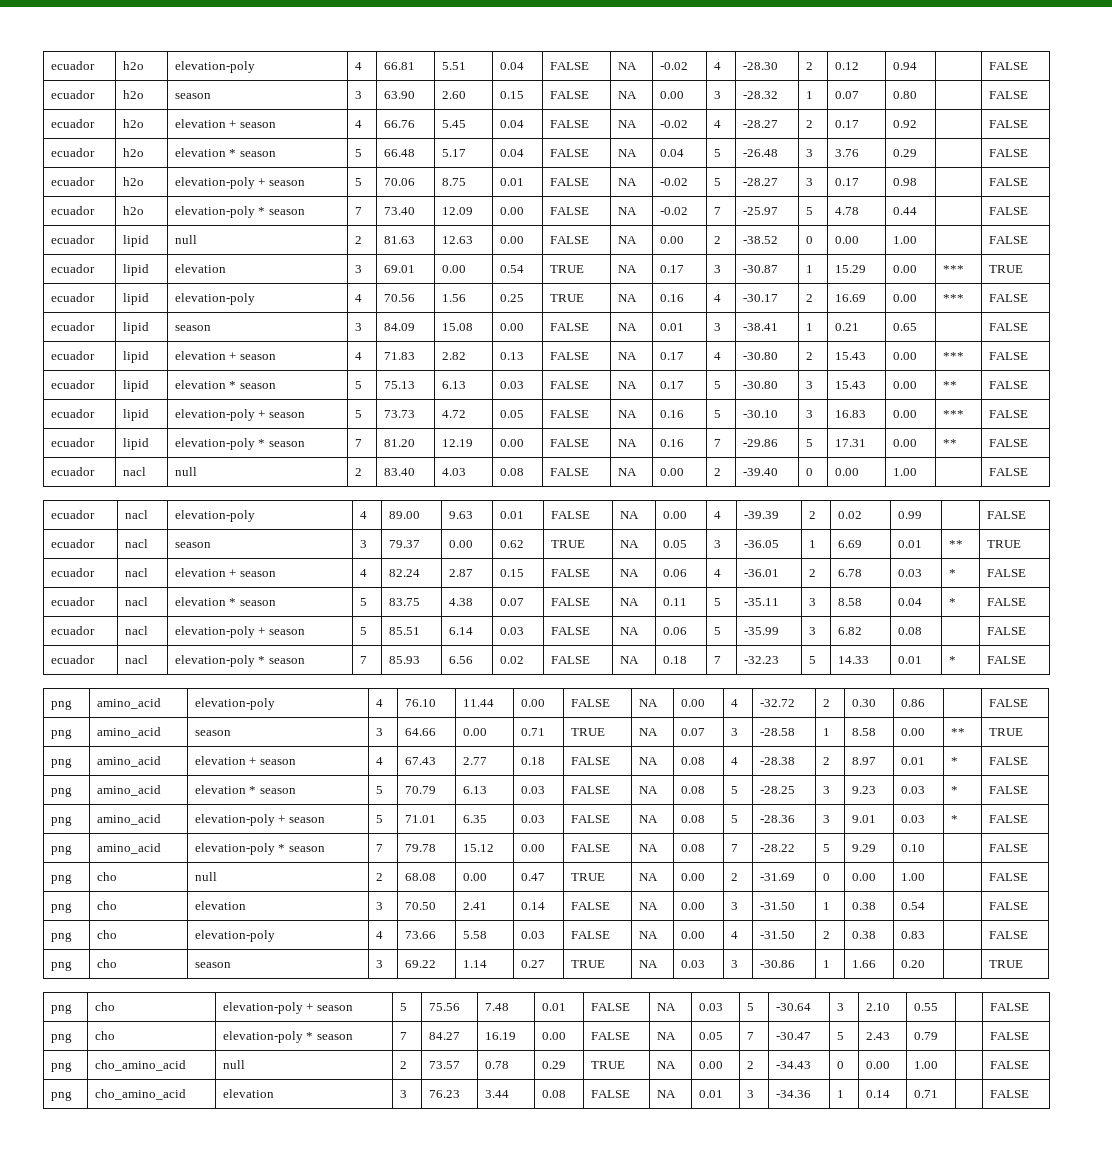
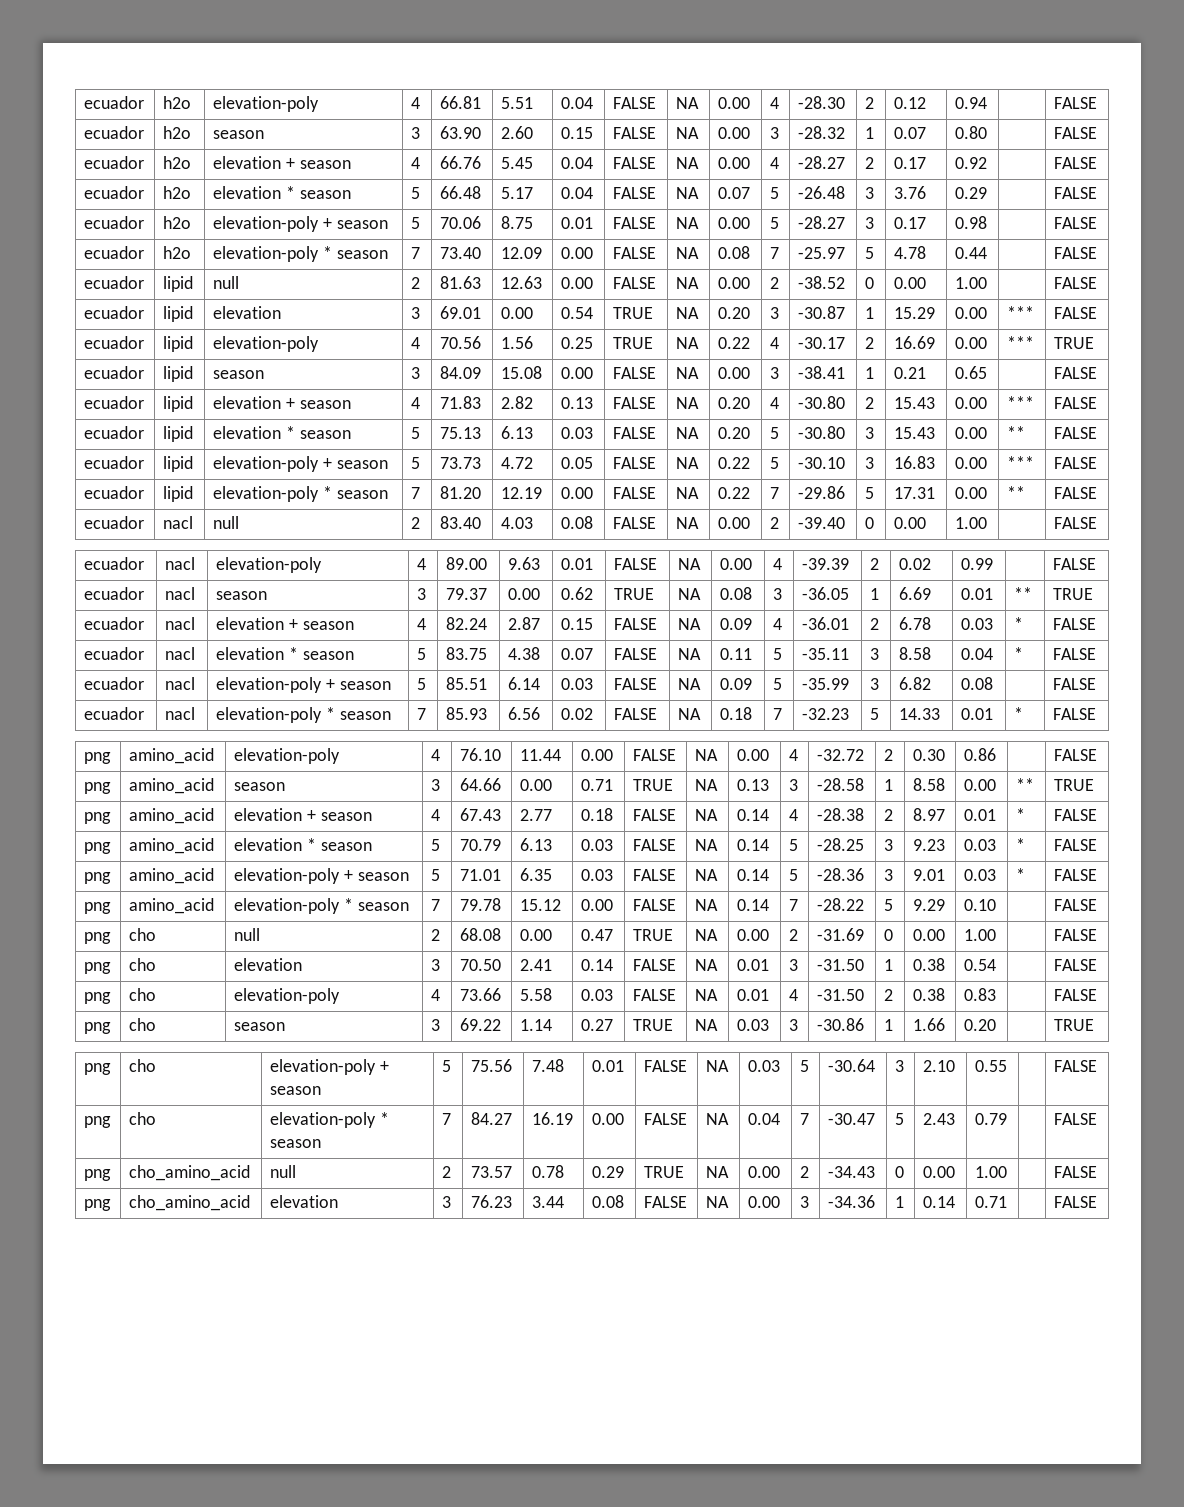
- ecuador | h2o | elevation-poly | 4 | 66.81 | 5.51 | 0.04 | FALSE | NA | -0.02 | 4 | -28.30 | 2 | 0.12 | 0.94 | | FALSE
+ ecuador | h2o | elevation-poly | 4 | 66.81 | 5.51 | 0.04 | FALSE | NA | 0.00 | 4 | -28.30 | 2 | 0.12 | 0.94 | | FALSE
- ecuador | h2o | elevation + season | 4 | 66.76 | 5.45 | 0.04 | FALSE | NA | -0.02 | 4 | -28.27 | 2 | 0.17 | 0.92 | | FALSE
+ ecuador | h2o | elevation + season | 4 | 66.76 | 5.45 | 0.04 | FALSE | NA | 0.00 | 4 | -28.27 | 2 | 0.17 | 0.92 | | FALSE
- ecuador | h2o | elevation * season | 5 | 66.48 | 5.17 | 0.04 | FALSE | NA | 0.04 | 5 | -26.48 | 3 | 3.76 | 0.29 | | FALSE
+ ecuador | h2o | elevation * season | 5 | 66.48 | 5.17 | 0.04 | FALSE | NA | 0.07 | 5 | -26.48 | 3 | 3.76 | 0.29 | | FALSE
- ecuador | h2o | elevation-poly + season | 5 | 70.06 | 8.75 | 0.01 | FALSE | NA | -0.02 | 5 | -28.27 | 3 | 0.17 | 0.98 | | FALSE
+ ecuador | h2o | elevation-poly + season | 5 | 70.06 | 8.75 | 0.01 | FALSE | NA | 0.00 | 5 | -28.27 | 3 | 0.17 | 0.98 | | FALSE
- ecuador | h2o | elevation-poly * season | 7 | 73.40 | 12.09 | 0.00 | FALSE | NA | -0.02 | 7 | -25.97 | 5 | 4.78 | 0.44 | | FALSE
+ ecuador | h2o | elevation-poly * season | 7 | 73.40 | 12.09 | 0.00 | FALSE | NA | 0.08 | 7 | -25.97 | 5 | 4.78 | 0.44 | | FALSE
- ecuador | lipid | elevation | 3 | 69.01 | 0.00 | 0.54 | TRUE | NA | 0.17 | 3 | -30.87 | 1 | 15.29 | 0.00 | *** | TRUE
+ ecuador | lipid | elevation | 3 | 69.01 | 0.00 | 0.54 | TRUE | NA | 0.20 | 3 | -30.87 | 1 | 15.29 | 0.00 | *** | FALSE
- ecuador | lipid | elevation-poly | 4 | 70.56 | 1.56 | 0.25 | TRUE | NA | 0.16 | 4 | -30.17 | 2 | 16.69 | 0.00 | *** | FALSE
+ ecuador | lipid | elevation-poly | 4 | 70.56 | 1.56 | 0.25 | TRUE | NA | 0.22 | 4 | -30.17 | 2 | 16.69 | 0.00 | *** | TRUE
- ecuador | lipid | season | 3 | 84.09 | 15.08 | 0.00 | FALSE | NA | 0.01 | 3 | -38.41 | 1 | 0.21 | 0.65 | | FALSE
+ ecuador | lipid | season | 3 | 84.09 | 15.08 | 0.00 | FALSE | NA | 0.00 | 3 | -38.41 | 1 | 0.21 | 0.65 | | FALSE
- ecuador | lipid | elevation + season | 4 | 71.83 | 2.82 | 0.13 | FALSE | NA | 0.17 | 4 | -30.80 | 2 | 15.43 | 0.00 | *** | FALSE
+ ecuador | lipid | elevation + season | 4 | 71.83 | 2.82 | 0.13 | FALSE | NA | 0.20 | 4 | -30.80 | 2 | 15.43 | 0.00 | *** | FALSE
- ecuador | lipid | elevation * season | 5 | 75.13 | 6.13 | 0.03 | FALSE | NA | 0.17 | 5 | -30.80 | 3 | 15.43 | 0.00 | ** | FALSE
+ ecuador | lipid | elevation * season | 5 | 75.13 | 6.13 | 0.03 | FALSE | NA | 0.20 | 5 | -30.80 | 3 | 15.43 | 0.00 | ** | FALSE
- ecuador | lipid | elevation-poly + season | 5 | 73.73 | 4.72 | 0.05 | FALSE | NA | 0.16 | 5 | -30.10 | 3 | 16.83 | 0.00 | *** | FALSE
+ ecuador | lipid | elevation-poly + season | 5 | 73.73 | 4.72 | 0.05 | FALSE | NA | 0.22 | 5 | -30.10 | 3 | 16.83 | 0.00 | *** | FALSE
- ecuador | lipid | elevation-poly * season | 7 | 81.20 | 12.19 | 0.00 | FALSE | NA | 0.16 | 7 | -29.86 | 5 | 17.31 | 0.00 | ** | FALSE
+ ecuador | lipid | elevation-poly * season | 7 | 81.20 | 12.19 | 0.00 | FALSE | NA | 0.22 | 7 | -29.86 | 5 | 17.31 | 0.00 | ** | FALSE
- ecuador | nacl | season | 3 | 79.37 | 0.00 | 0.62 | TRUE | NA | 0.05 | 3 | -36.05 | 1 | 6.69 | 0.01 | ** | TRUE
+ ecuador | nacl | season | 3 | 79.37 | 0.00 | 0.62 | TRUE | NA | 0.08 | 3 | -36.05 | 1 | 6.69 | 0.01 | ** | TRUE
- ecuador | nacl | elevation + season | 4 | 82.24 | 2.87 | 0.15 | FALSE | NA | 0.06 | 4 | -36.01 | 2 | 6.78 | 0.03 | * | FALSE
+ ecuador | nacl | elevation + season | 4 | 82.24 | 2.87 | 0.15 | FALSE | NA | 0.09 | 4 | -36.01 | 2 | 6.78 | 0.03 | * | FALSE
- ecuador | nacl | elevation-poly + season | 5 | 85.51 | 6.14 | 0.03 | FALSE | NA | 0.06 | 5 | -35.99 | 3 | 6.82 | 0.08 | | FALSE
+ ecuador | nacl | elevation-poly + season | 5 | 85.51 | 6.14 | 0.03 | FALSE | NA | 0.09 | 5 | -35.99 | 3 | 6.82 | 0.08 | | FALSE
- png | amino_acid | season | 3 | 64.66 | 0.00 | 0.71 | TRUE | NA | 0.07 | 3 | -28.58 | 1 | 8.58 | 0.00 | ** | TRUE
+ png | amino_acid | season | 3 | 64.66 | 0.00 | 0.71 | TRUE | NA | 0.13 | 3 | -28.58 | 1 | 8.58 | 0.00 | ** | TRUE
- png | amino_acid | elevation + season | 4 | 67.43 | 2.77 | 0.18 | FALSE | NA | 0.08 | 4 | -28.38 | 2 | 8.97 | 0.01 | * | FALSE
+ png | amino_acid | elevation + season | 4 | 67.43 | 2.77 | 0.18 | FALSE | NA | 0.14 | 4 | -28.38 | 2 | 8.97 | 0.01 | * | FALSE
- png | amino_acid | elevation * season | 5 | 70.79 | 6.13 | 0.03 | FALSE | NA | 0.08 | 5 | -28.25 | 3 | 9.23 | 0.03 | * | FALSE
+ png | amino_acid | elevation * season | 5 | 70.79 | 6.13 | 0.03 | FALSE | NA | 0.14 | 5 | -28.25 | 3 | 9.23 | 0.03 | * | FALSE
- png | amino_acid | elevation-poly + season | 5 | 71.01 | 6.35 | 0.03 | FALSE | NA | 0.08 | 5 | -28.36 | 3 | 9.01 | 0.03 | * | FALSE
+ png | amino_acid | elevation-poly + season | 5 | 71.01 | 6.35 | 0.03 | FALSE | NA | 0.14 | 5 | -28.36 | 3 | 9.01 | 0.03 | * | FALSE
- png | amino_acid | elevation-poly * season | 7 | 79.78 | 15.12 | 0.00 | FALSE | NA | 0.08 | 7 | -28.22 | 5 | 9.29 | 0.10 | | FALSE
+ png | amino_acid | elevation-poly * season | 7 | 79.78 | 15.12 | 0.00 | FALSE | NA | 0.14 | 7 | -28.22 | 5 | 9.29 | 0.10 | | FALSE
- png | cho | elevation | 3 | 70.50 | 2.41 | 0.14 | FALSE | NA | 0.00 | 3 | -31.50 | 1 | 0.38 | 0.54 | | FALSE
+ png | cho | elevation | 3 | 70.50 | 2.41 | 0.14 | FALSE | NA | 0.01 | 3 | -31.50 | 1 | 0.38 | 0.54 | | FALSE
- png | cho | elevation-poly | 4 | 73.66 | 5.58 | 0.03 | FALSE | NA | 0.00 | 4 | -31.50 | 2 | 0.38 | 0.83 | | FALSE
+ png | cho | elevation-poly | 4 | 73.66 | 5.58 | 0.03 | FALSE | NA | 0.01 | 4 | -31.50 | 2 | 0.38 | 0.83 | | FALSE
- png | cho | elevation-poly * season | 7 | 84.27 | 16.19 | 0.00 | FALSE | NA | 0.05 | 7 | -30.47 | 5 | 2.43 | 0.79 | | FALSE
+ png | cho | elevation-poly * season | 7 | 84.27 | 16.19 | 0.00 | FALSE | NA | 0.04 | 7 | -30.47 | 5 | 2.43 | 0.79 | | FALSE
- png | cho_amino_acid | elevation | 3 | 76.23 | 3.44 | 0.08 | FALSE | NA | 0.01 | 3 | -34.36 | 1 | 0.14 | 0.71 | | FALSE
+ png | cho_amino_acid | elevation | 3 | 76.23 | 3.44 | 0.08 | FALSE | NA | 0.00 | 3 | -34.36 | 1 | 0.14 | 0.71 | | FALSE

